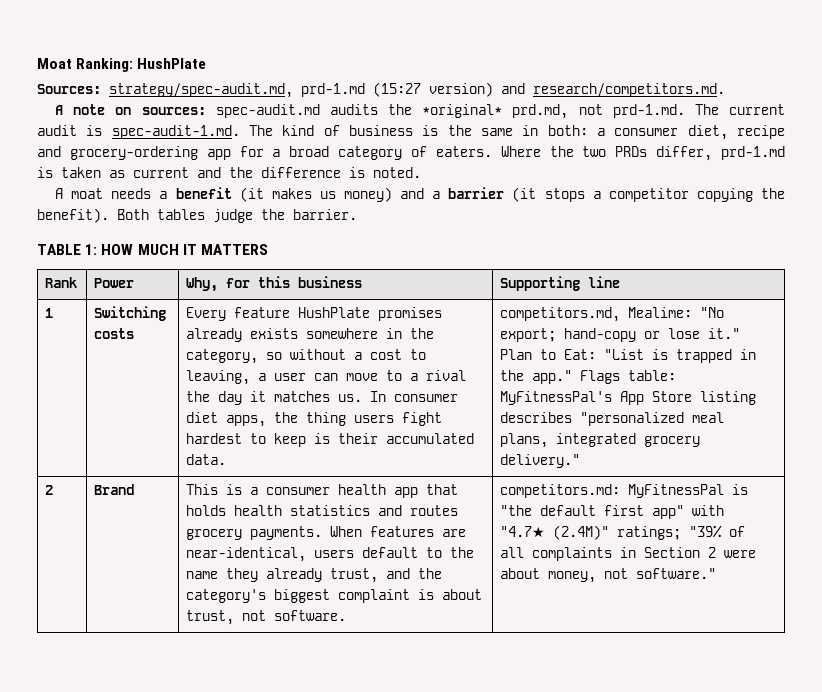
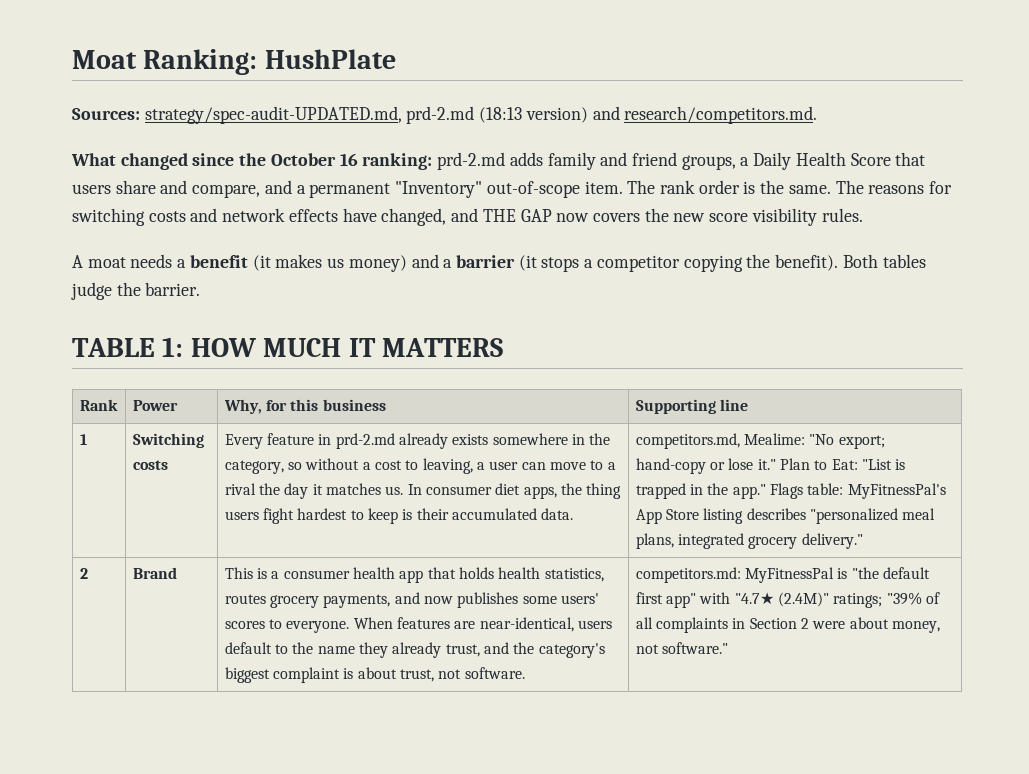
- Sources: strategy/spec-audit.md, prd-1.md (15:27 version) and research/competitors.md.
+ Sources: strategy/spec-audit-UPDATED.md, prd-2.md (18:13 version) and research/competitors.md.
- A note on sources: spec-audit.md audits the *original* prd.md, not prd-1.md. The current audit is spec-audit-1.md. The kind of business is the same in both: a consumer diet, recipe and grocery-ordering app for a broad category of eaters. Where the two PRDs differ, prd-1.md is taken as current and the difference is noted.
+ What changed since the October 16 ranking: prd-2.md adds family and friend groups, a Daily Health Score that users share and compare, and a permanent "Inventory" out-of-scope item. The rank order is the same. The reasons for switching costs and network effects have changed, and THE GAP now covers the new score visibility rules.
- Every feature HushPlate promises already exists somewhere in the category, so without a cost to leaving, a user can move to a rival the day it matches us.
+ Every feature in prd-2.md already exists somewhere in the category, so without a cost to leaving, a user can move to a rival the day it matches us.
- This is a consumer health app that holds health statistics and routes grocery payments.
+ This is a consumer health app that holds health statistics, routes grocery payments, and now publishes some users' scores to everyone.

